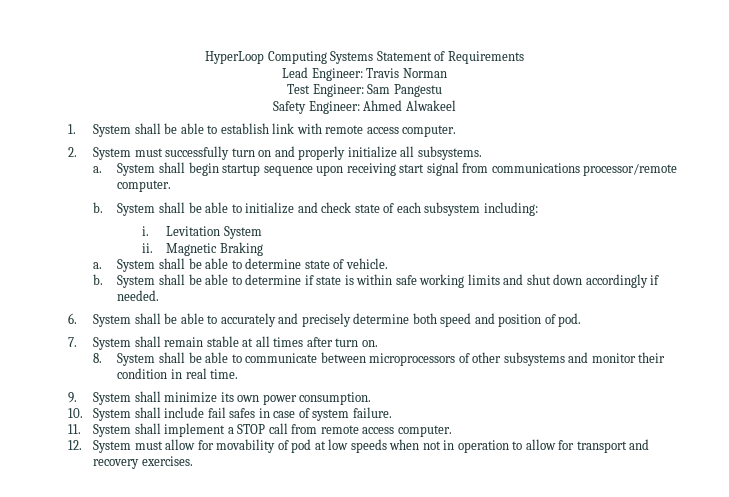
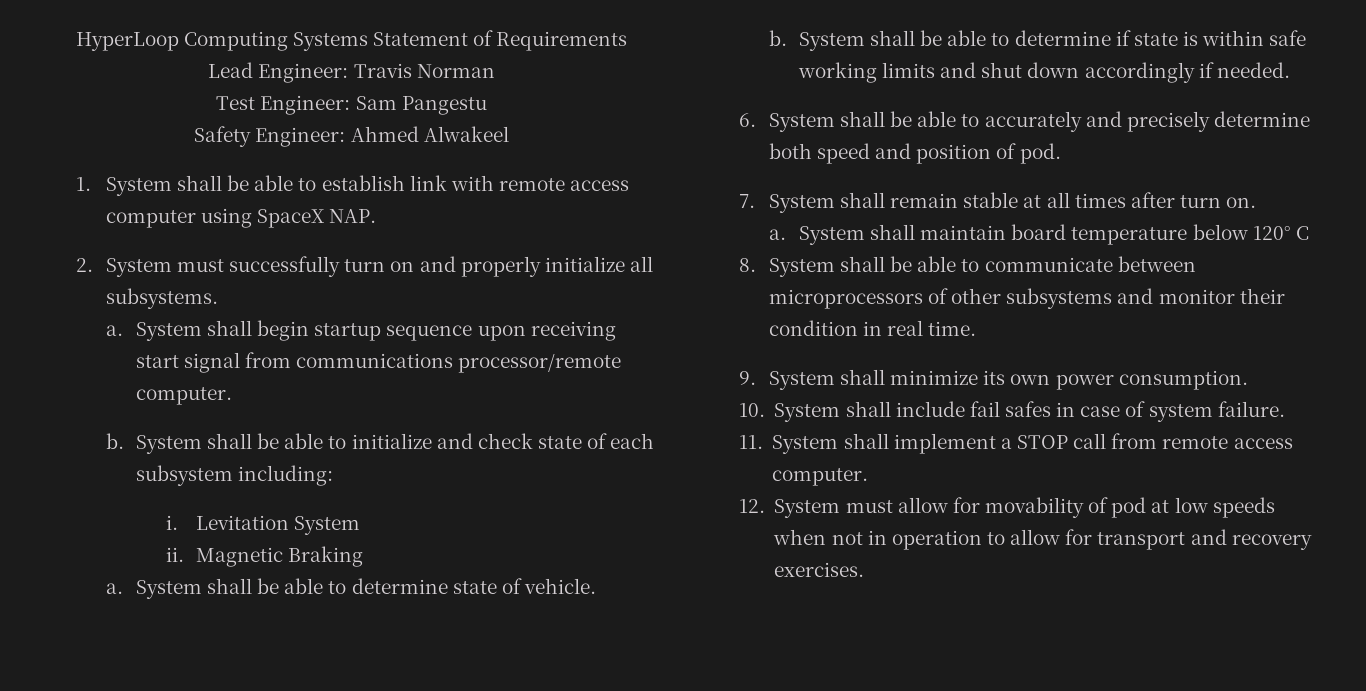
- 1. System shall be able to establish link with remote access computer.
+ 1. System shall be able to establish link with remote access computer using SpaceX NAP.
+ a. System shall maintain board temperature below 120° C

